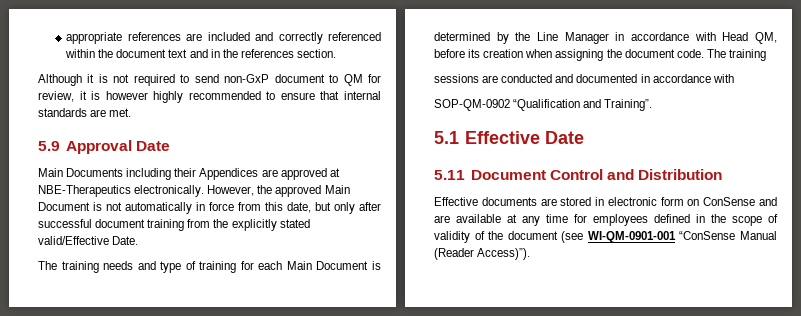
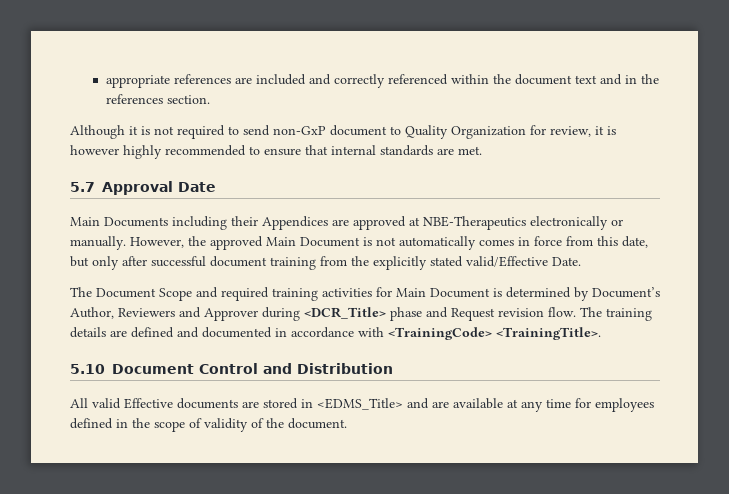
- Although it is not required to send non-GxP document to QM for review, it is however highly recommended to ensure that internal standards are met.
+ Although it is not required to send non-GxP document to Quality Organization for review, it is however highly recommended to ensure that internal standards are met.
- 5.9 Approval Date
+ 5.7 Approval Date
- Main Documents including their Appendices are approved at NBE-Therapeutics electronically.
+ Main Documents including their Appendices are approved at NBE-Therapeutics electronically or manually.
- However, the approved Main Document is not automatically in force from this date, but only after successful document training from the explicitly stated valid/Effective Date.
+ However, the approved Main Document is not automatically comes in force from this date, but only after successful document training from the explicitly stated valid/Effective Date.
- The training needs and type of training for each Main Document is determined by the Line Manager in accordance with Head QM, before its creation when assigning the document code. The training
- sessions are conducted and documented in accordance with
- SOP-QM-0902 “Qualification and Training”.
- 5.1 Effective Date
- 5.11 Document Control and Distribution
+ The Document Scope and required training activities for Main Document is determined by Document’s Author, Reviewers and Approver during <DCR_Title> phase and Request revision flow. The training details are defined and documented in accordance with <TrainingCode> <TrainingTitle>.
+ 5.10 Document Control and Distribution
- Effective documents are stored in electronic form on ConSense and are available at any time for employees defined in the scope of validity of the document (see WI-QM-0901-001 “ConSense Manual (Reader Access)”).
+ All valid Effective documents are stored in <EDMS_Title> and are available at any time for employees defined in the scope of validity of the document.

